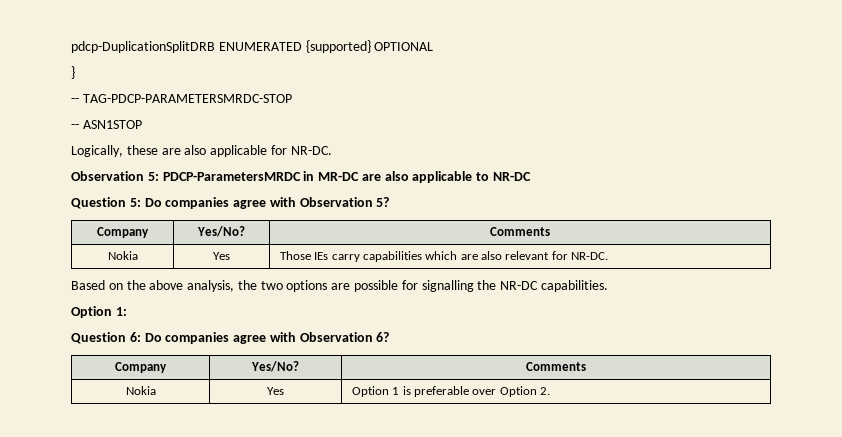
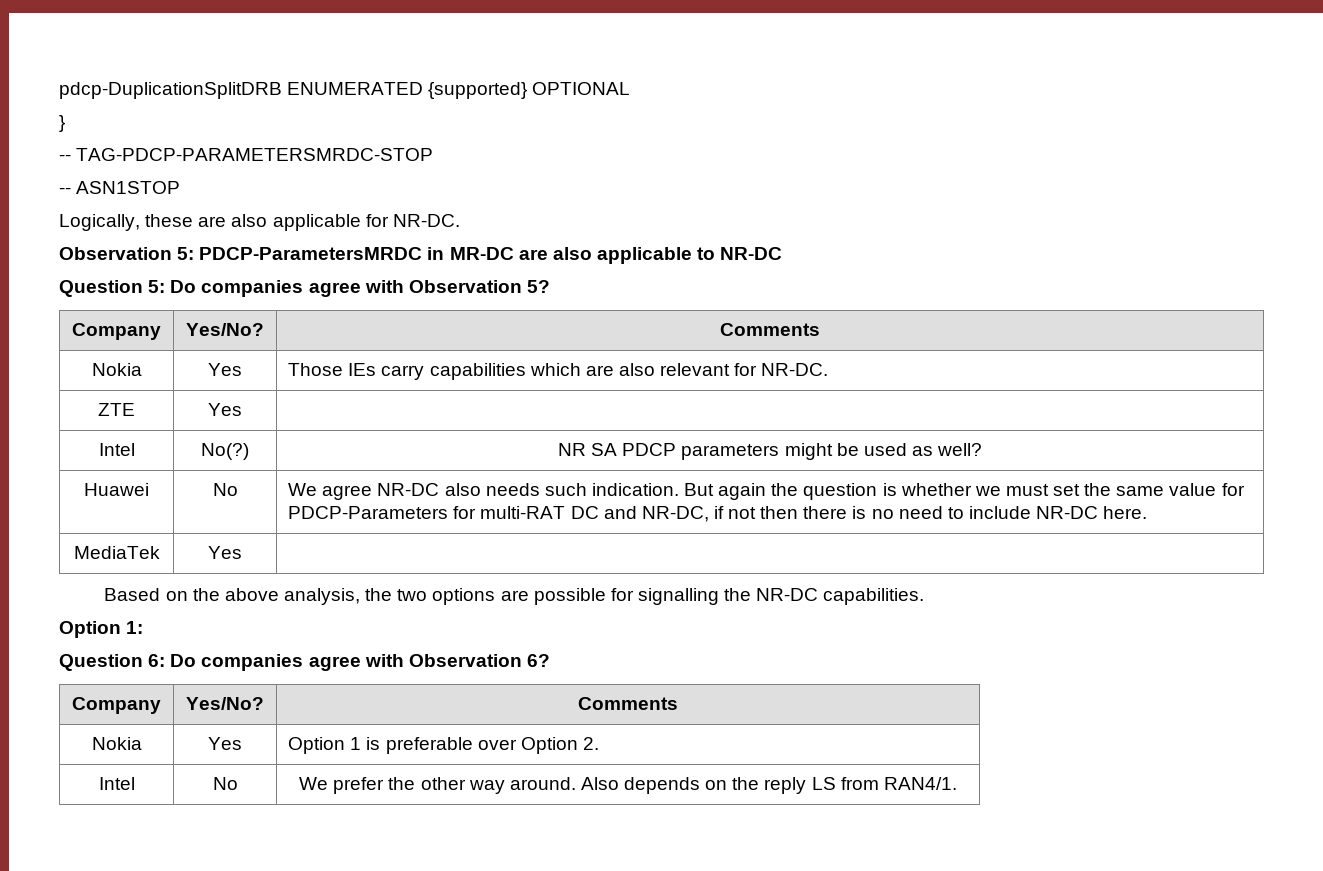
+ ZTE | Yes |
+ Intel | No(?) | NR SA PDCP parameters might be used as well?
+ Huawei | No | We agree NR-DC also needs such indication. But again the question is whether we must set the same value for PDCP-Parameters for multi-RAT DC and NR-DC, if not then there is no need to include NR-DC here.
+ MediaTek | Yes |
+ Intel | No | We prefer the other way around. Also depends on the reply LS from RAN4/1.

